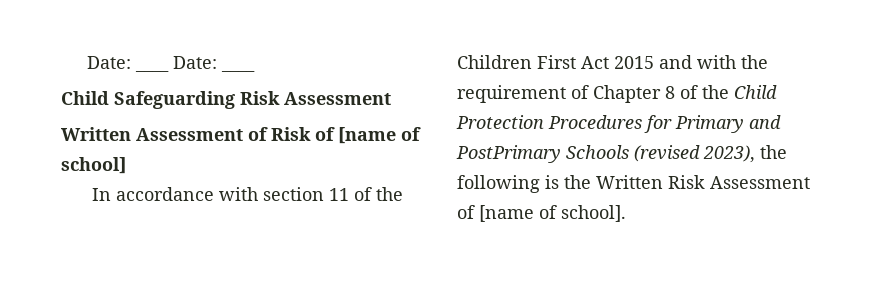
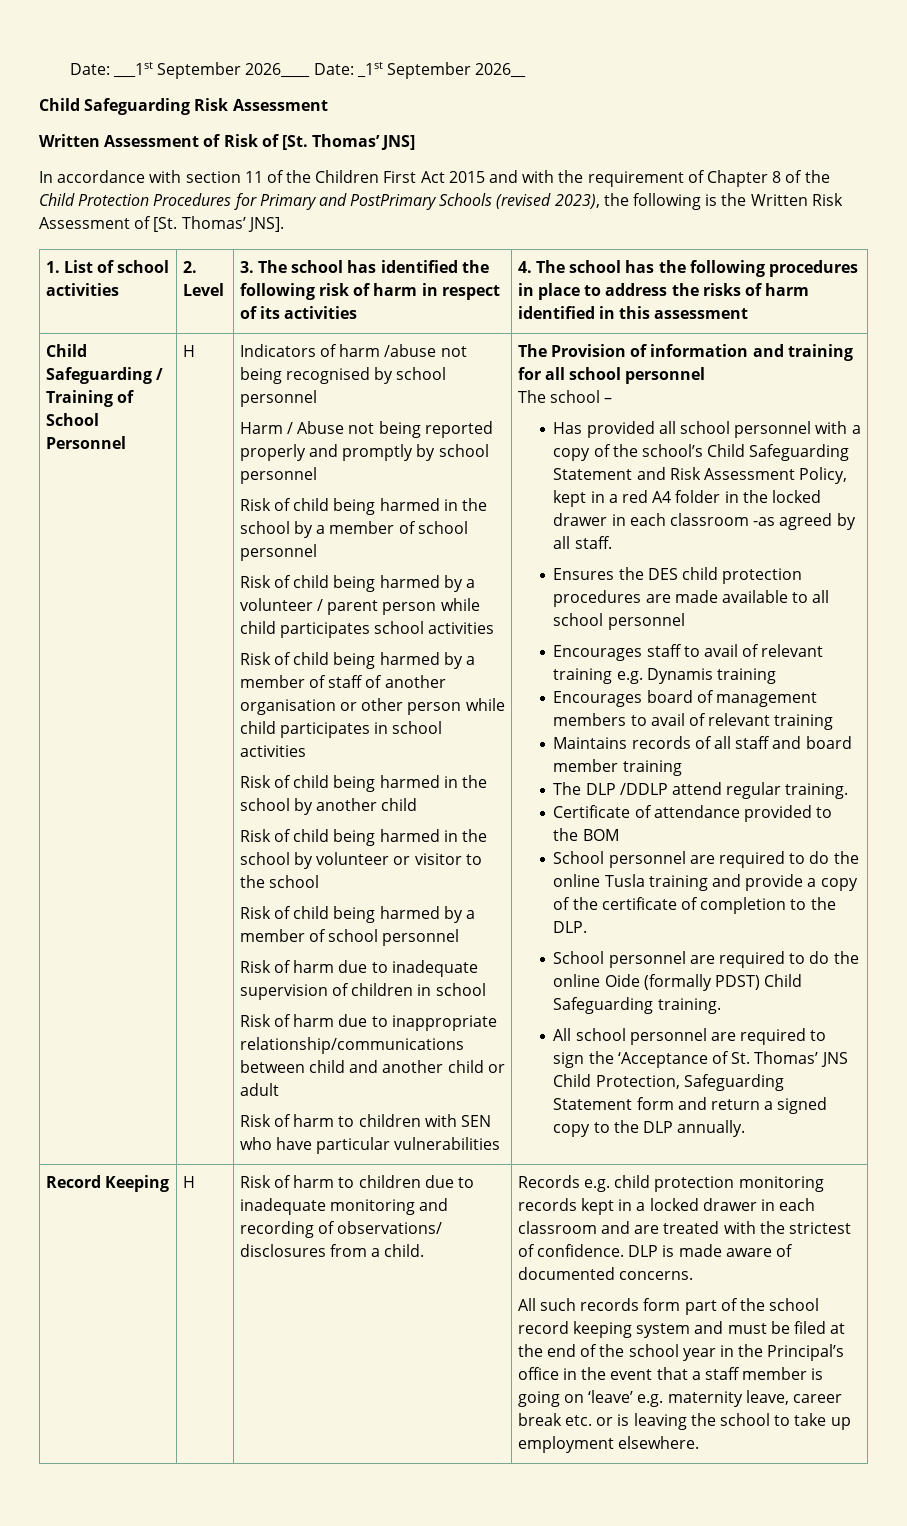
- Date: ____ Date: ____
+ Date: ___1st September 2026____ Date: _1st September 2026__
- Written Assessment of Risk of [name of school]
+ Written Assessment of Risk of [St. Thomas’ JNS]
- In accordance with section 11 of the Children First Act 2015 and with the requirement of Chapter 8 of the Child Protection Procedures for Primary and PostPrimary Schools (revised 2023), the following is the Written Risk Assessment of [name of school].
+ In accordance with section 11 of the Children First Act 2015 and with the requirement of Chapter 8 of the Child Protection Procedures for Primary and PostPrimary Schools (revised 2023), the following is the Written Risk Assessment of [St. Thomas’ JNS].
+ 1. List of school activities | 2. Level | 3. The school has identified the following risk of harm in respect of its activities | 4. The school has the following procedures in place to address the risks of harm identified in this assessment
+ Child Safeguarding / Training of School Personnel | H | Indicators of harm /abuse not being recognised by school personnel
+ Harm / Abuse not being reported properly and promptly by school personnel
+ Risk of child being harmed in the school by a member of school personnel
+ Risk of child being harmed by a volunteer / parent person while child participates school activities
+ Risk of child being harmed by a member of staff of another organisation or other person while child participates in school activities
+ Risk of child being harmed in the school by another child
+ Risk of child being harmed in the school by volunteer or visitor to the school
+ Risk of child being harmed by a member of school personnel
+ Risk of harm due to inadequate supervision of children in school
+ Risk of harm due to inappropriate relationship/communications between child and another child or adult
+ Risk of harm to children with SEN who have particular vulnerabilities | The Provision of information and training for all school personnel
+ The school –
+ Has provided all school personnel with a copy of the school’s Child Safeguarding Statement and Risk Assessment Policy, kept in a red A4 folder in the locked drawer in each classroom -as agreed by all staff.
+ Ensures the DES child protection procedures are made available to all school personnel
+ Encourages staff to avail of relevant training e.g. Dynamis training
+ Encourages board of management members to avail of relevant training
+ Maintains records of all staff and board member training
+ The DLP /DDLP attend regular training.
+ Certificate of attendance provided to the BOM
+ School personnel are required to do the online Tusla training and provide a copy of the certificate of completion to the DLP.
+ School personnel are required to do the online Oide (formally PDST) Child Safeguarding training.
+ All school personnel are required to sign the ‘Acceptance of St. Thomas’ JNS Child Protection, Safeguarding Statement form and return a signed copy to the DLP annually.
+ Record Keeping | H | Risk of harm to children due to inadequate monitoring and recording of observations/ disclosures from a child. | Records e.g. child protection monitoring records kept in a locked drawer in each classroom and are treated with the strictest of confidence. DLP is made aware of documented concerns.
+ All such records form part of the school record keeping system and must be filed at the end of the school year in the Principal’s office in the event that a staff member is going on ‘leave’ e.g. maternity leave, career break etc. or is leaving the school to take up employment elsewhere.

